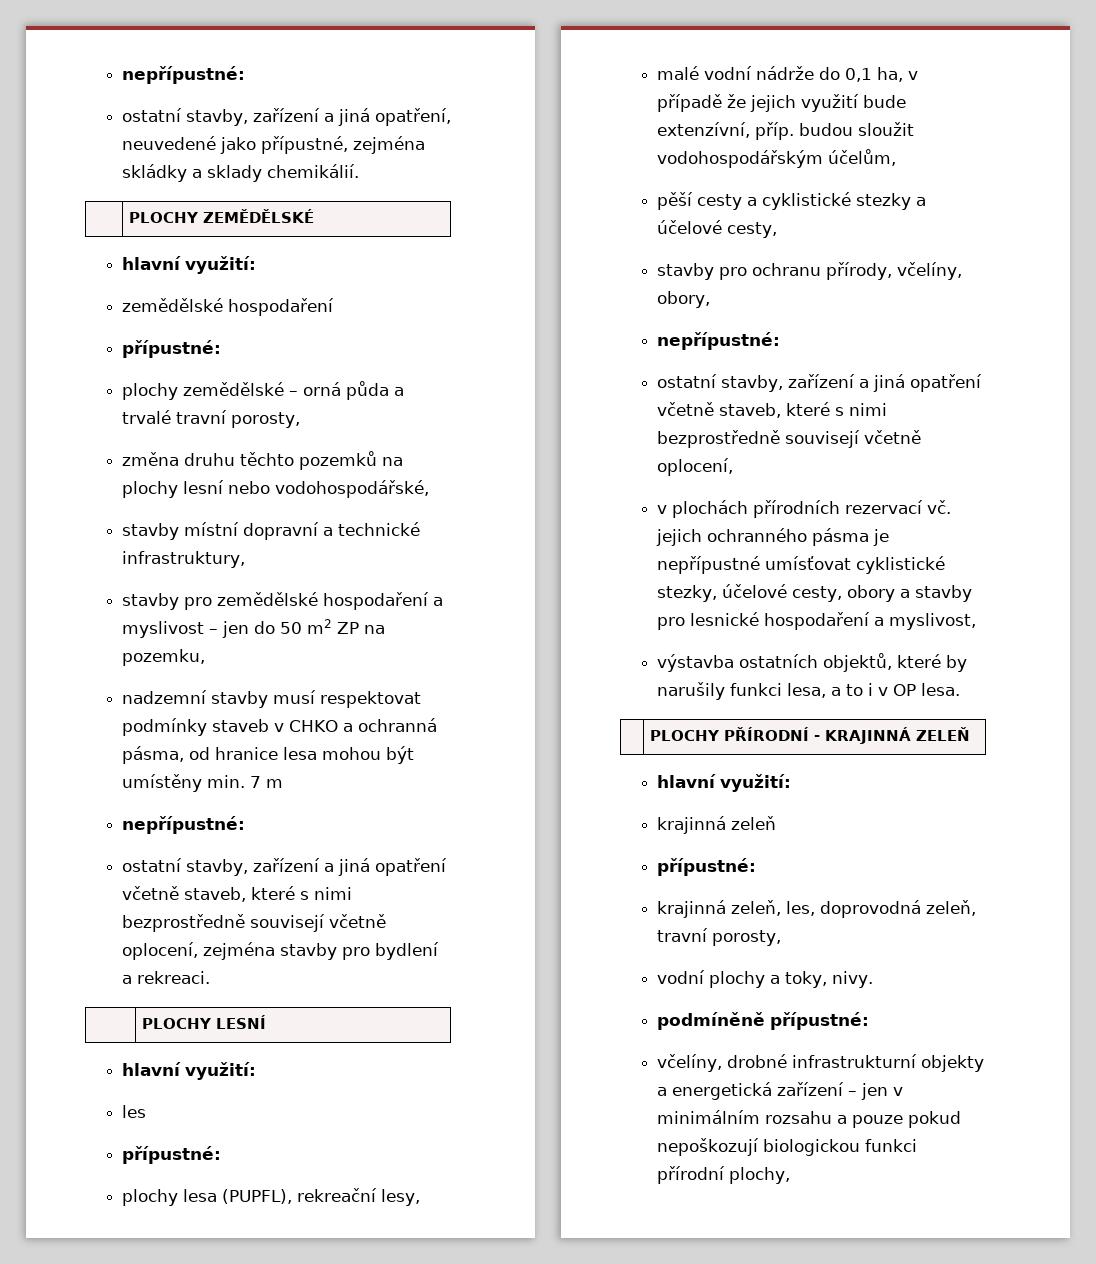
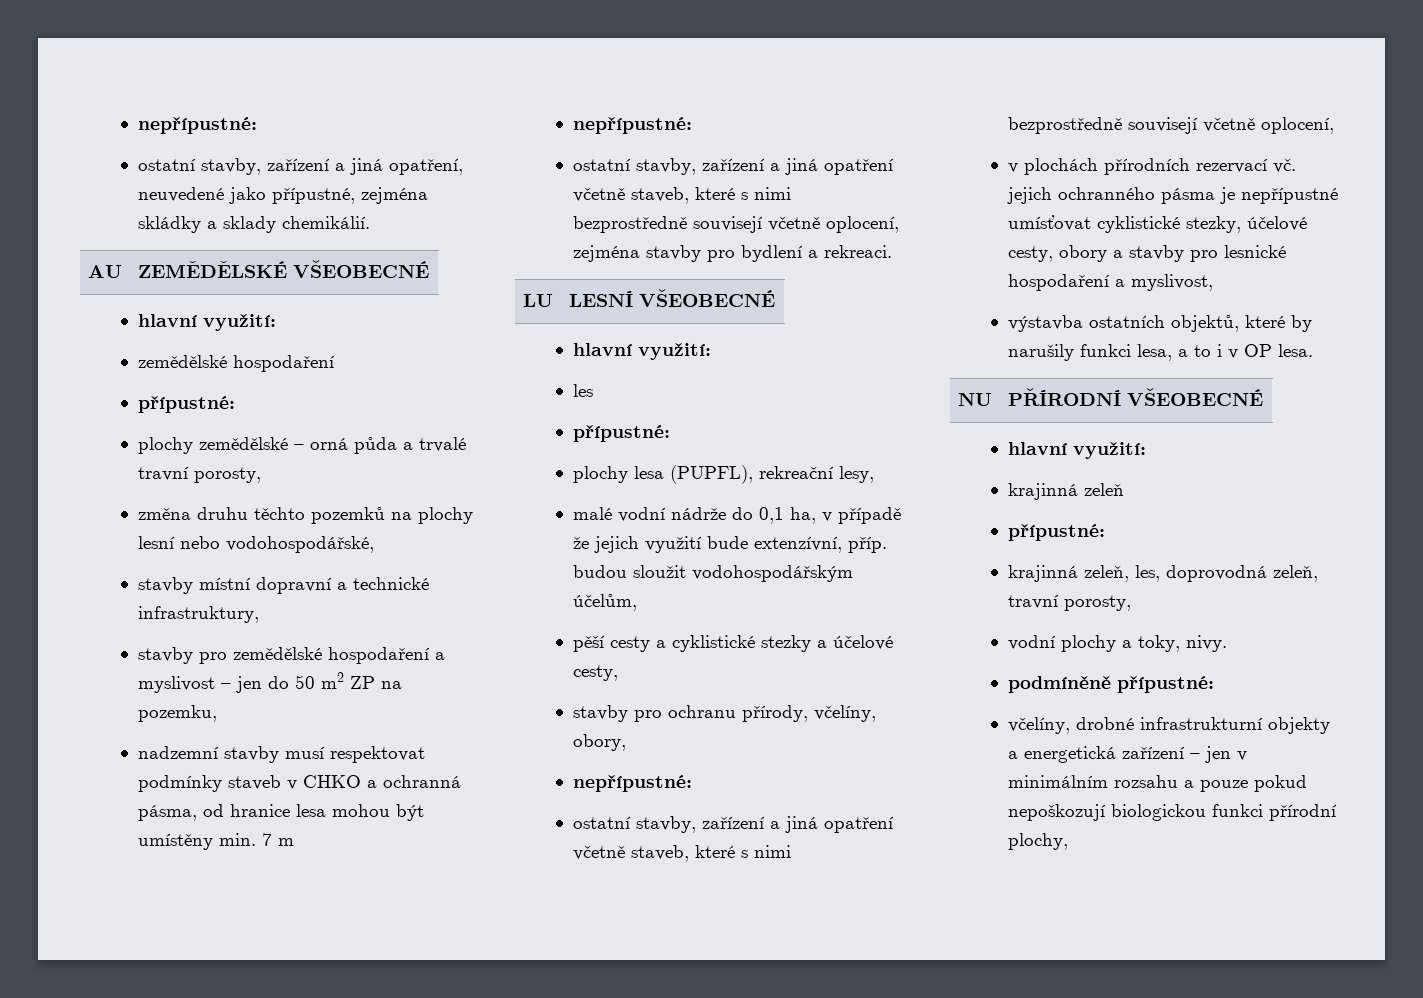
- | PLOCHY ZEMĚDĚLSKÉ
+ AU | ZEMĚDĚLSKÉ VŠEOBECNÉ
- | PLOCHY LESNÍ
+ LU | LESNÍ VŠEOBECNÉ
- | PLOCHY PŘÍRODNÍ - KRAJINNÁ ZELEŇ
+ NU | PŘÍRODNÍ VŠEOBECNÉ

